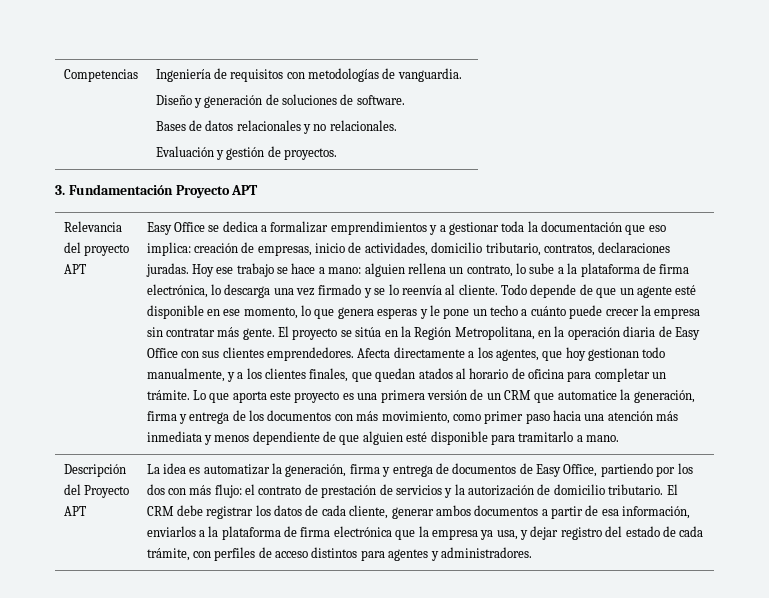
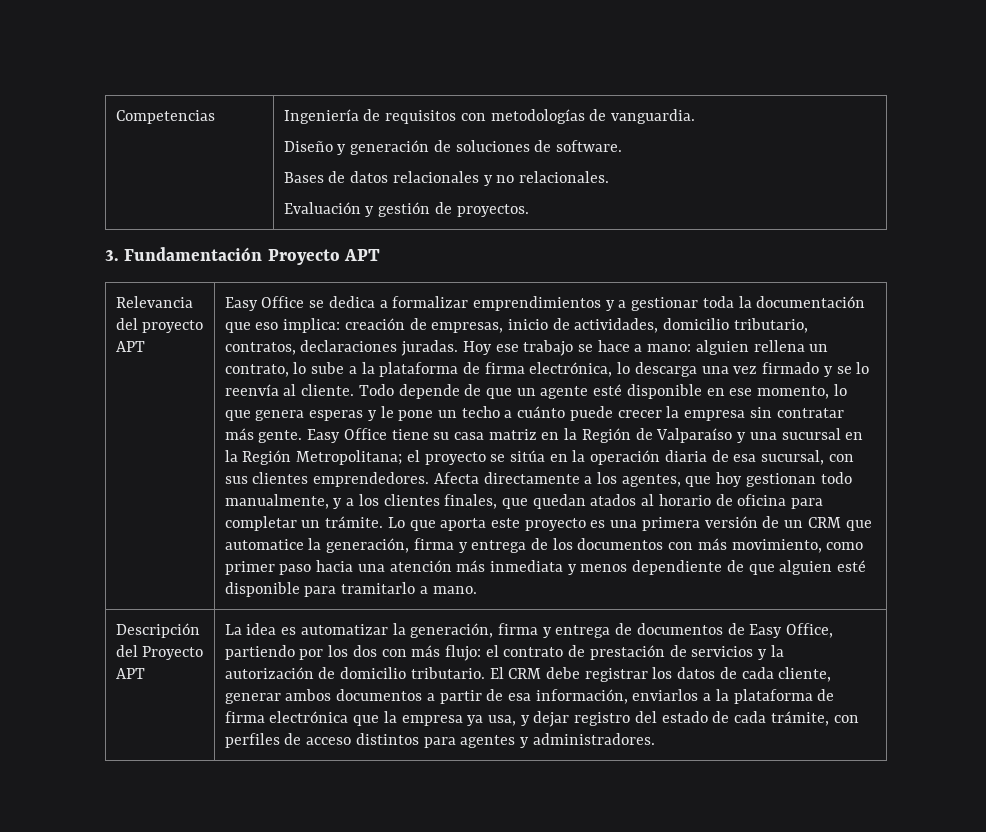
- El proyecto se sitúa en la Región Metropolitana, en la operación diaria de Easy Office con sus clientes emprendedores.
+ Easy Office tiene su casa matriz en la Región de Valparaíso y una sucursal en la Región Metropolitana; el proyecto se sitúa en la operación diaria de esa sucursal, con sus clientes emprendedores.

